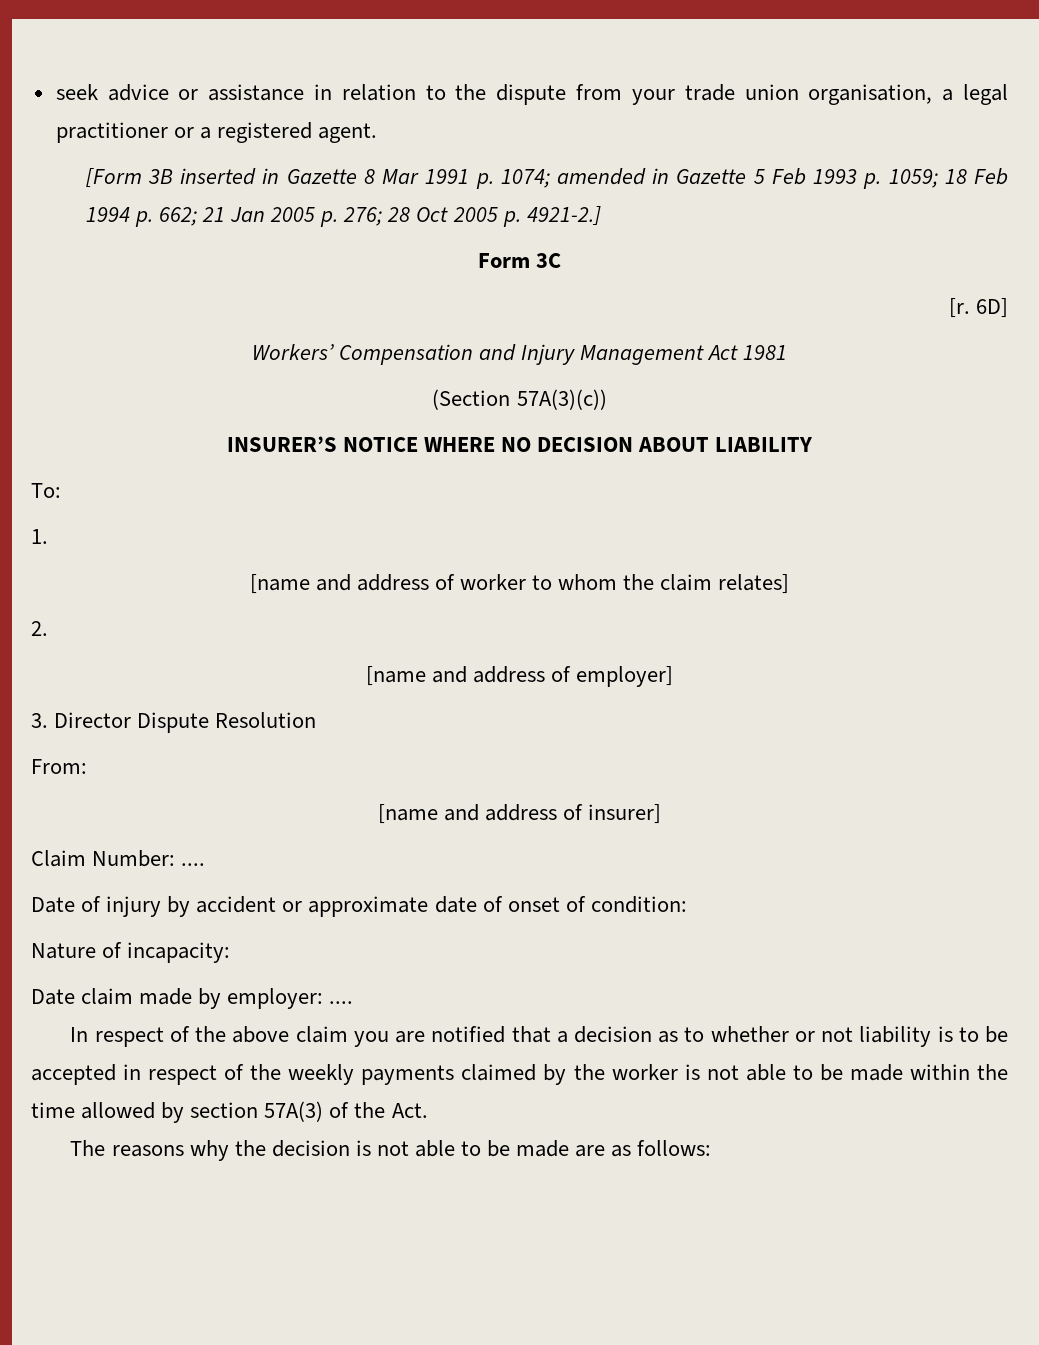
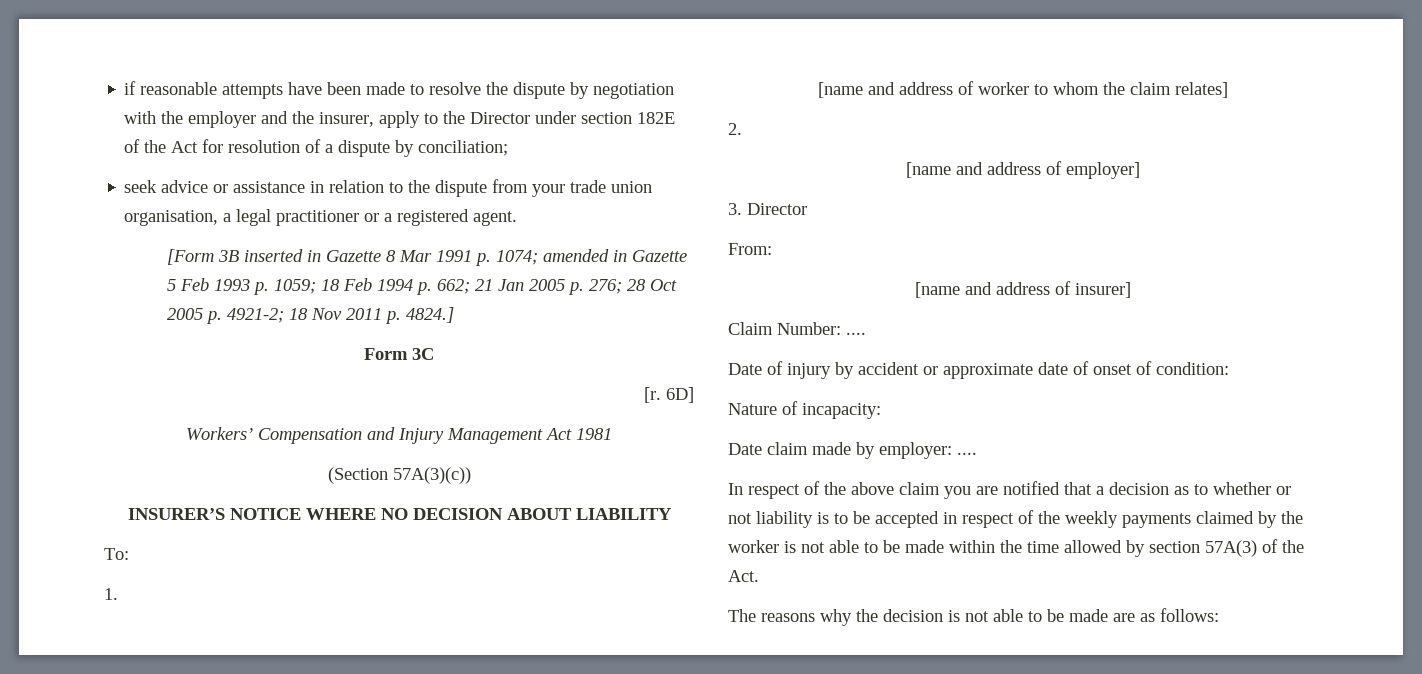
+ if reasonable attempts have been made to resolve the dispute by negotiation with the employer and the insurer, apply to the Director under section 182E of the Act for resolution of a dispute by conciliation;
- [Form 3B inserted in Gazette 8 Mar 1991 p. 1074; amended in Gazette 5 Feb 1993 p. 1059; 18 Feb 1994 p. 662; 21 Jan 2005 p. 276; 28 Oct 2005 p. 4921-2.]
+ [Form 3B inserted in Gazette 8 Mar 1991 p. 1074; amended in Gazette 5 Feb 1993 p. 1059; 18 Feb 1994 p. 662; 21 Jan 2005 p. 276; 28 Oct 2005 p. 4921-2; 18 Nov 2011 p. 4824.]
- 3. Director Dispute Resolution
+ 3. Director

